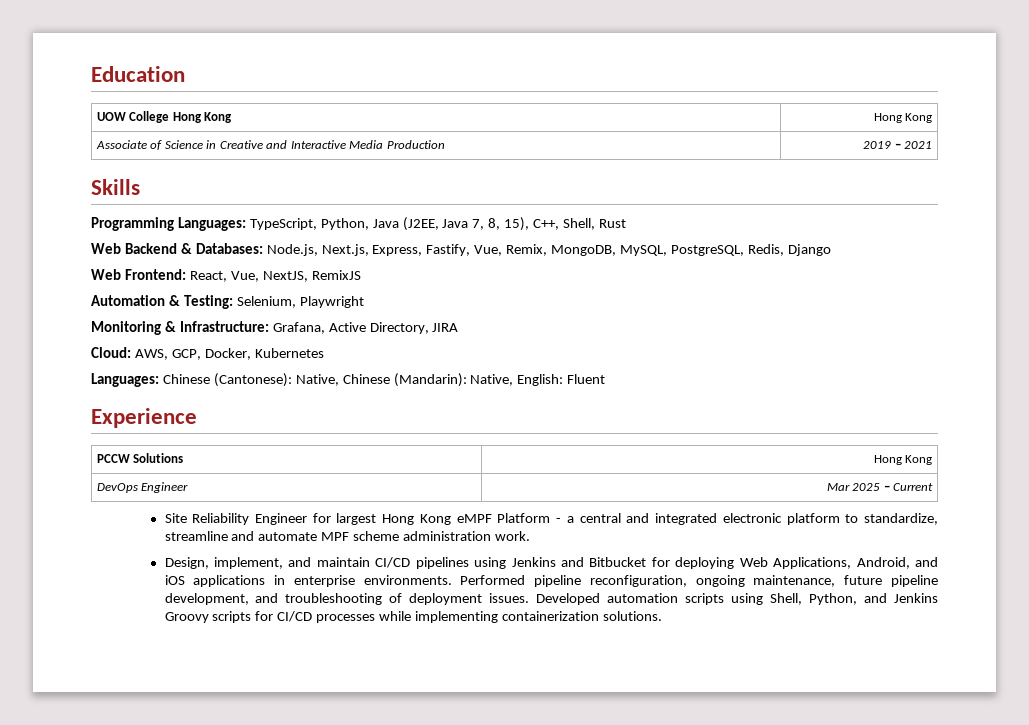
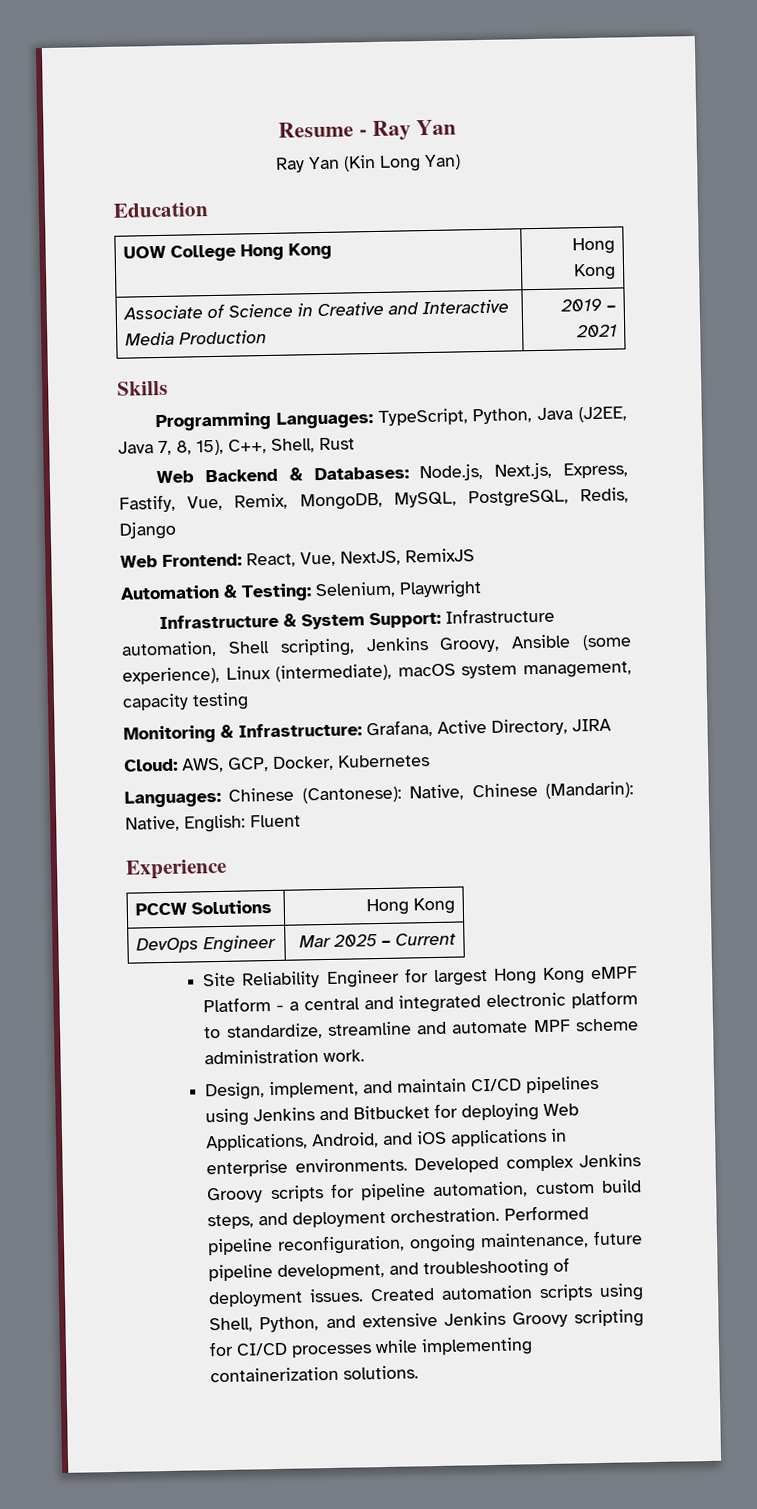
+ Resume - Ray Yan
+ Ray Yan (Kin Long Yan)
+ Infrastructure & System Support: Infrastructure automation, Shell scripting, Jenkins Groovy, Ansible (some experience), Linux (intermediate), macOS system management, capacity testing
+ Developed complex Jenkins Groovy scripts for pipeline automation, custom build steps, and deployment orchestration.
- Developed automation scripts using Shell, Python, and Jenkins Groovy scripts for CI/CD processes while implementing containerization solutions.
+ Created automation scripts using Shell, Python, and extensive Jenkins Groovy scripting for CI/CD processes while implementing containerization solutions.

